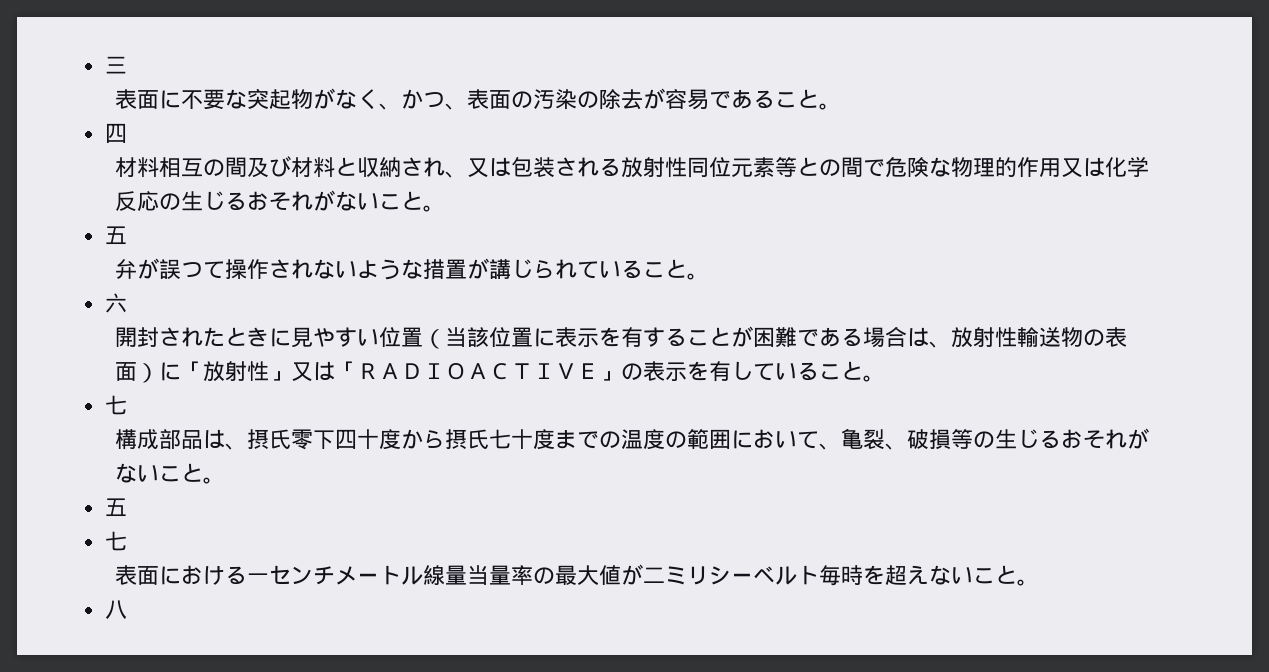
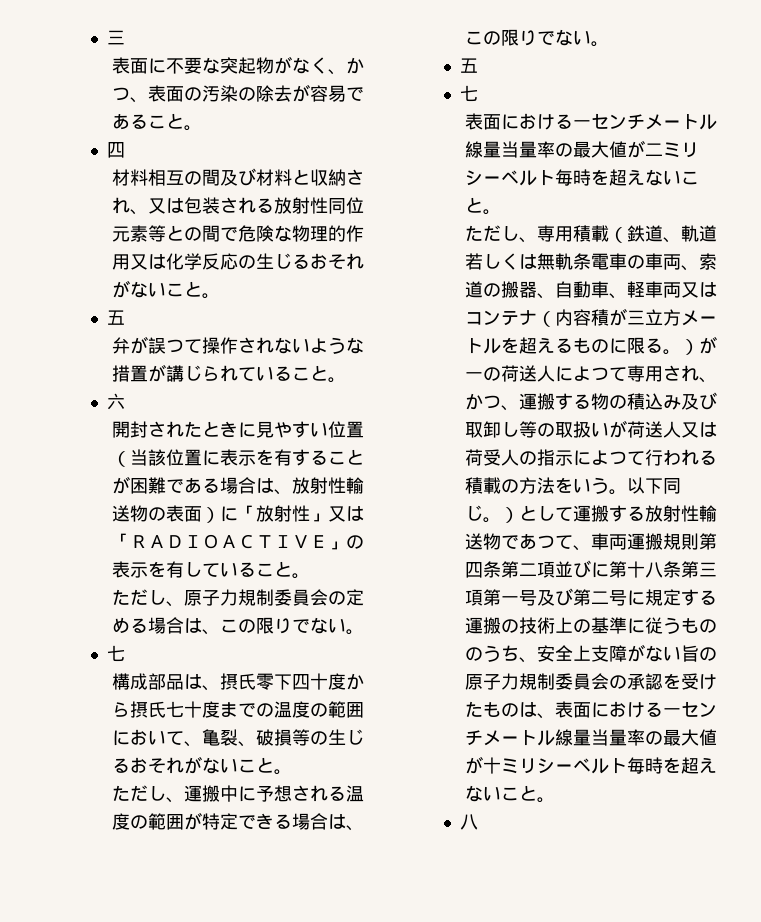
+ ただし、原子力規制委員会の定める場合は、この限りでない。
+ ただし、運搬中に予想される温度の範囲が特定できる場合は、この限りでない。
+ ただし、専用積載（鉄道、軌道若しくは無軌条電車の車両、索道の搬器、自動車、軽車両又はコンテナ（内容積が三立方メートルを超えるものに限る。）が一の荷送人によつて専用され、かつ、運搬する物の積込み及び取卸し等の取扱いが荷送人又は荷受人の指示によつて行われる積載の方法をいう。以下同じ。）として運搬する放射性輸送物であつて、車両運搬規則第四条第二項並びに第十八条第三項第一号及び第二号に規定する運搬の技術上の基準に従うもののうち、安全上支障がない旨の原子力規制委員会の承認を受けたものは、表面における一センチメートル線量当量率の最大値が十ミリシーベルト毎時を超えないこと。

